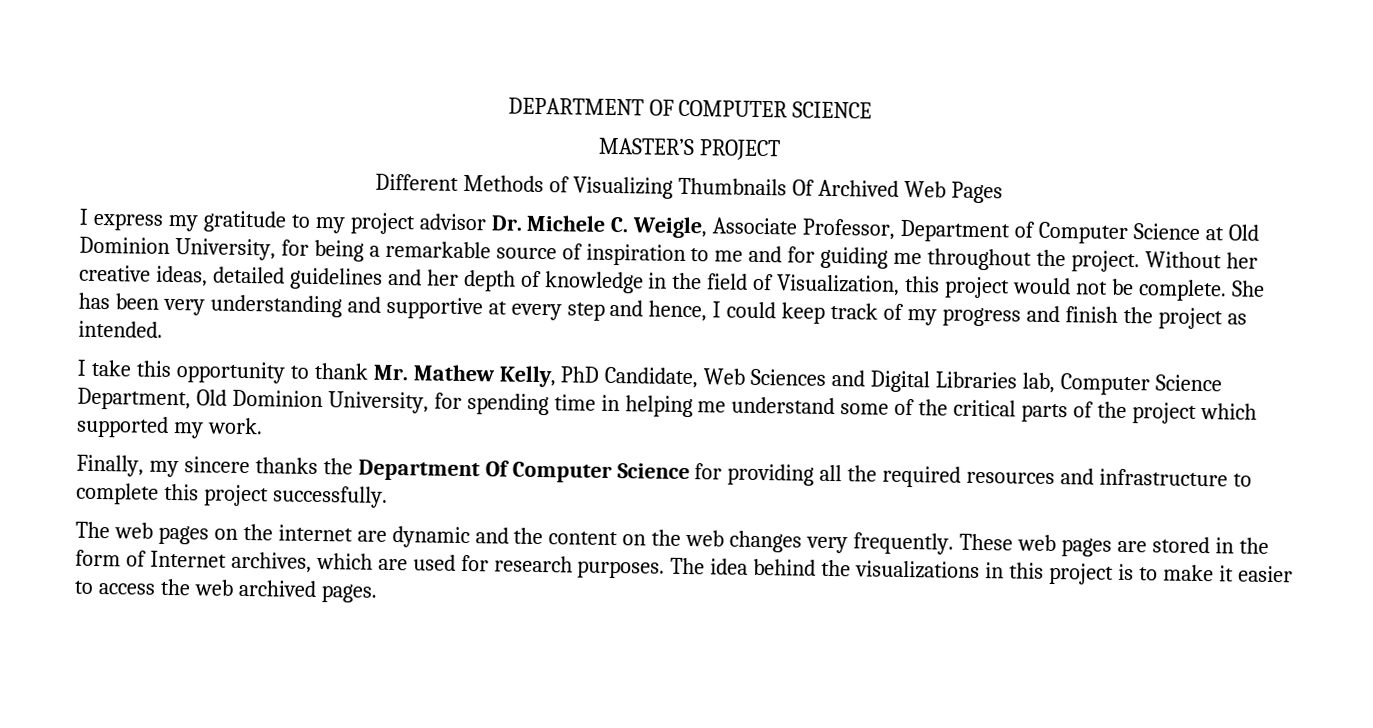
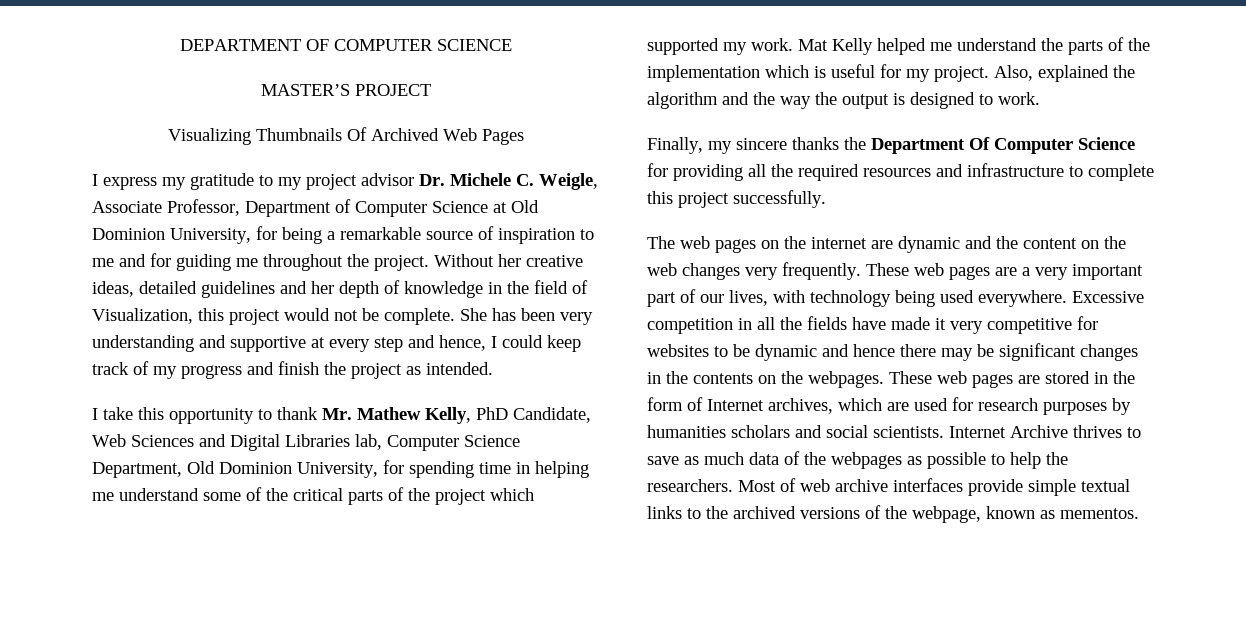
- Different Methods of Visualizing Thumbnails Of Archived Web Pages
+ Visualizing Thumbnails Of Archived Web Pages
+ Mat Kelly helped me understand the parts of the implementation which is useful for my project. Also, explained the algorithm and the way the output is designed to work.
- These web pages are stored in the form of Internet archives, which are used for research purposes. The idea behind the visualizations in this project is to make it easier to access the web archived pages.
+ These web pages are a very important part of our lives, with technology being used everywhere. Excessive competition in all the fields have made it very competitive for websites to be dynamic and hence there may be significant changes in the contents on the webpages. These web pages are stored in the form of Internet archives, which are used for research purposes by humanities scholars and social scientists. Internet Archive thrives to save as much data of the webpages as possible to help the researchers. Most of web archive interfaces provide simple textual links to the archived versions of the webpage, known as mementos.

